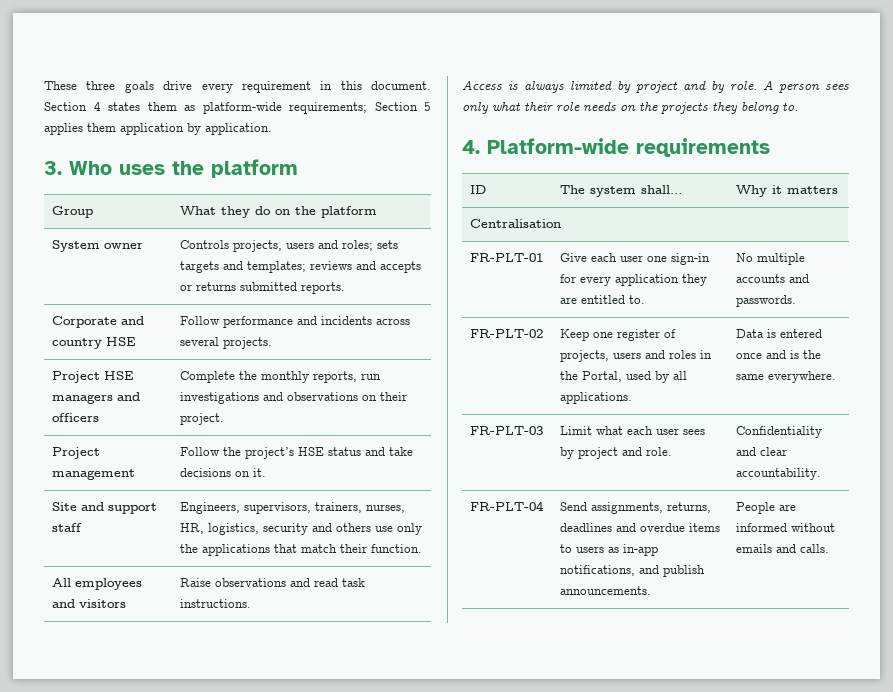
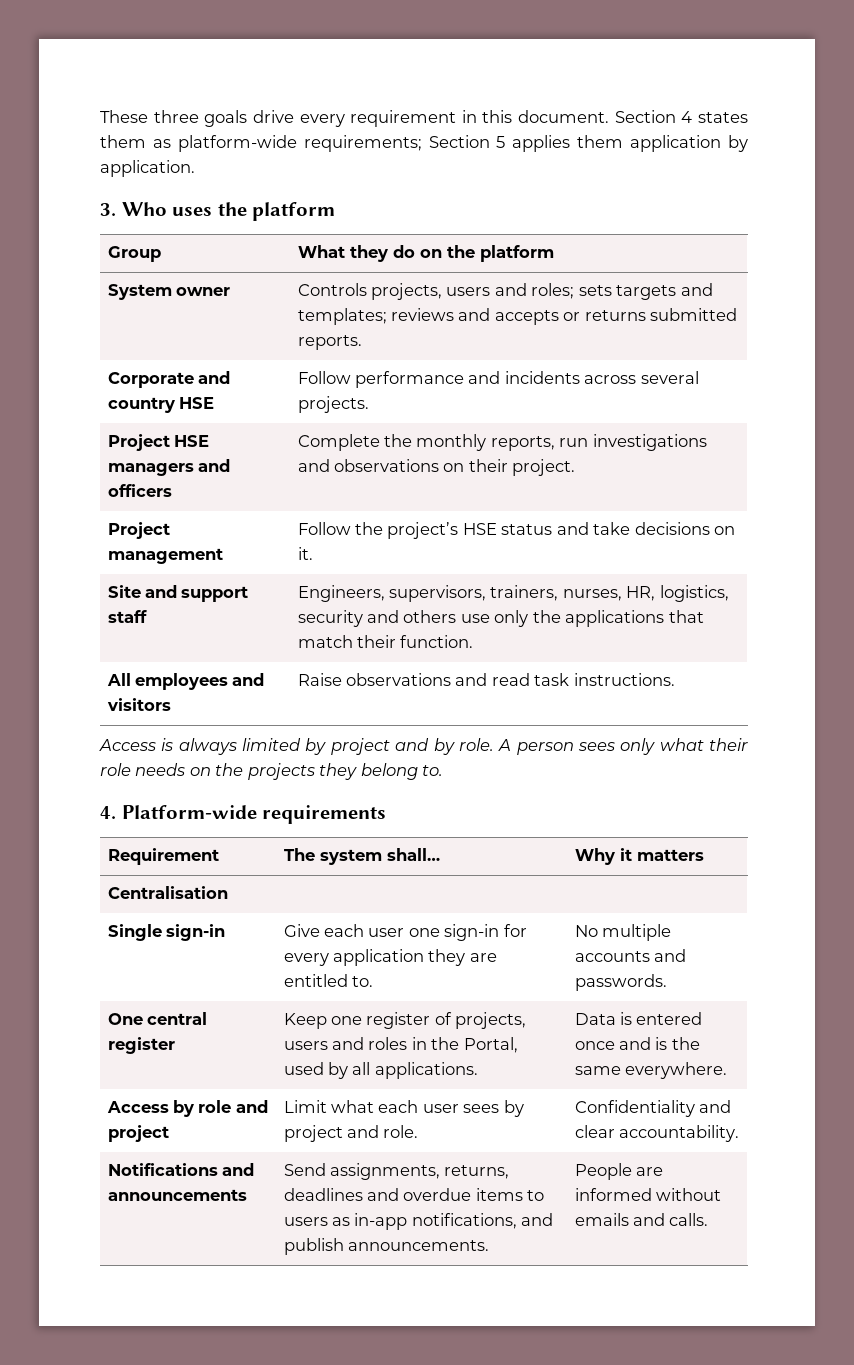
- ID | The system shall… | Why it matters
+ Requirement | The system shall… | Why it matters
- FR-PLT-01 | Give each user one sign-in for every application they are entitled to. | No multiple accounts and passwords.
+ Single sign-in | Give each user one sign-in for every application they are entitled to. | No multiple accounts and passwords.
- FR-PLT-02 | Keep one register of projects, users and roles in the Portal, used by all applications. | Data is entered once and is the same everywhere.
+ One central register | Keep one register of projects, users and roles in the Portal, used by all applications. | Data is entered once and is the same everywhere.
- FR-PLT-03 | Limit what each user sees by project and role. | Confidentiality and clear accountability.
+ Access by role and project | Limit what each user sees by project and role. | Confidentiality and clear accountability.
- FR-PLT-04 | Send assignments, returns, deadlines and overdue items to users as in-app notifications, and publish announcements. | People are informed without emails and calls.
+ Notifications and announcements | Send assignments, returns, deadlines and overdue items to users as in-app notifications, and publish announcements. | People are informed without emails and calls.

